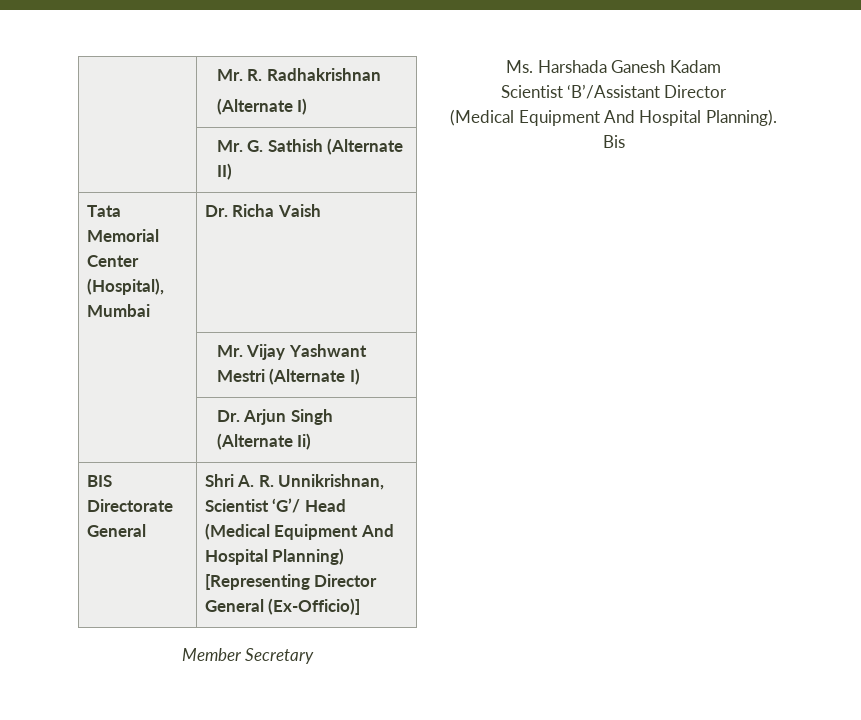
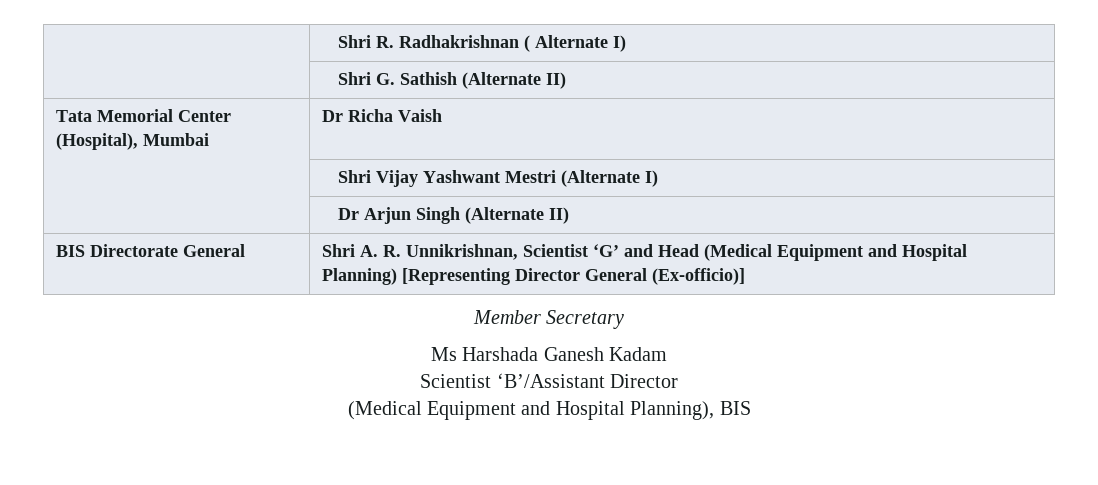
- | Mr. R. Radhakrishnan
- (Alternate I)
- | Mr. G. Sathish (Alternate II)
+ | Shri R. Radhakrishnan ( Alternate I)
+ | Shri G. Sathish (Alternate II)
- Tata Memorial Center (Hospital), Mumbai | Dr. Richa Vaish
+ Tata Memorial Center (Hospital), Mumbai | Dr Richa Vaish
- | Mr. Vijay Yashwant Mestri (Alternate I)
+ | Shri Vijay Yashwant Mestri (Alternate I)
- | Dr. Arjun Singh (Alternate Ii)
+ | Dr Arjun Singh (Alternate II)
- BIS Directorate General | Shri A. R. Unnikrishnan, Scientist ‘G’/ Head (Medical Equipment And Hospital Planning) [Representing Director General (Ex-Officio)]
+ BIS Directorate General | Shri A. R. Unnikrishnan, Scientist ‘G’ and Head (Medical Equipment and Hospital Planning) [Representing Director General (Ex-officio)]
- Ms. Harshada Ganesh Kadam
+ Ms Harshada Ganesh Kadam
- (Medical Equipment And Hospital Planning). Bis
+ (Medical Equipment and Hospital Planning), BIS

